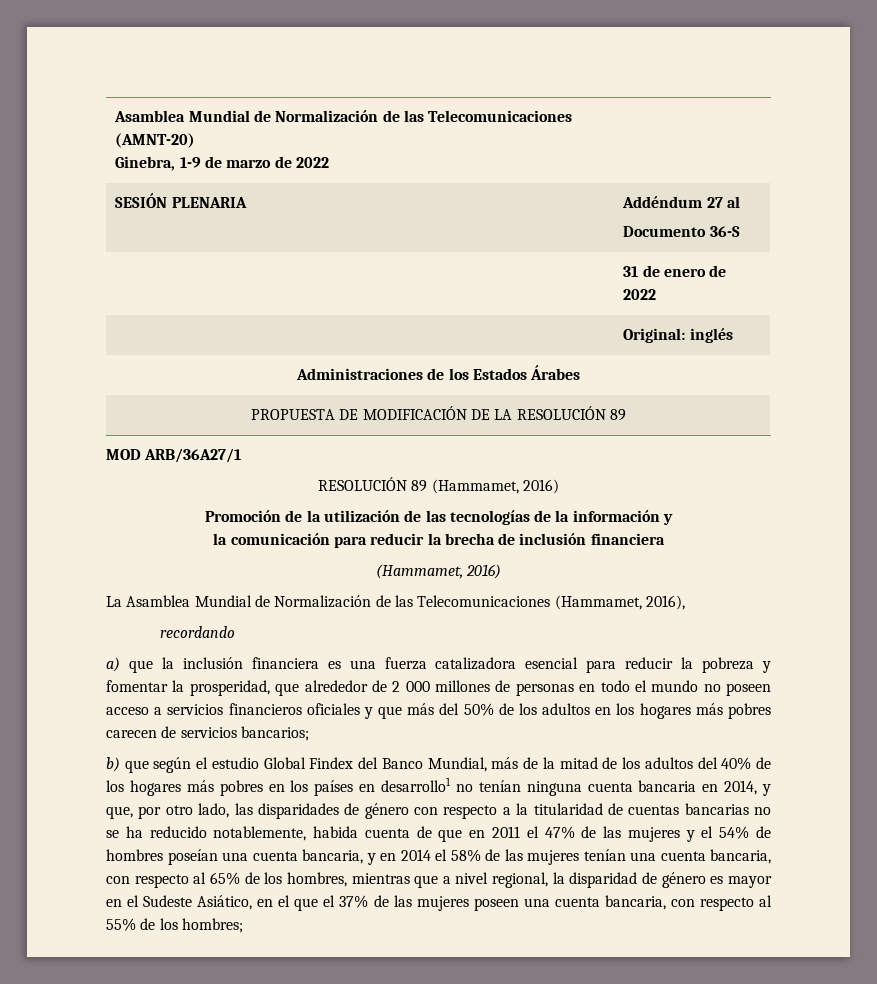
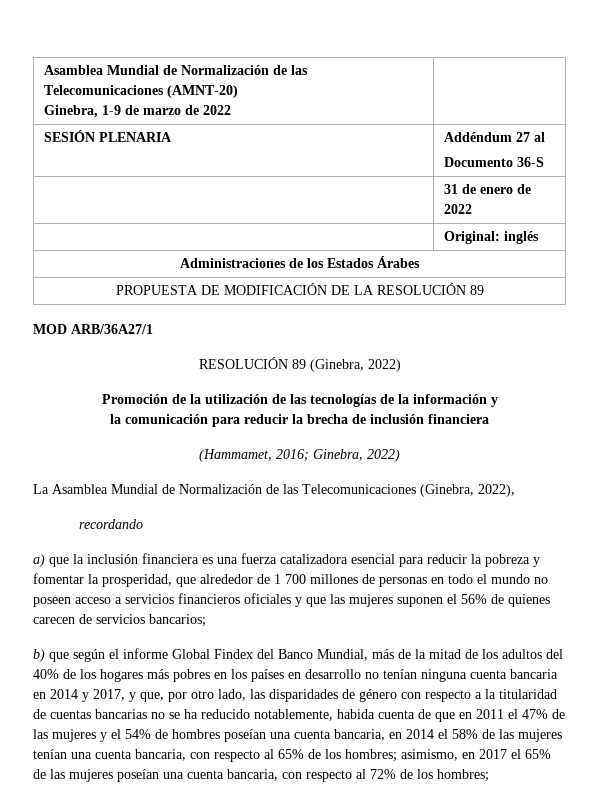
- RESOLUCIÓN 89 (Hammamet, 2016)
+ RESOLUCIÓN 89 (Ginebra, 2022)
  la comunicación para reducir la brecha de inclusión financiera
- (Hammamet, 2016)
+ (Hammamet, 2016; Ginebra, 2022)
- La Asamblea Mundial de Normalización de las Telecomunicaciones (Hammamet, 2016),
+ La Asamblea Mundial de Normalización de las Telecomunicaciones (Ginebra, 2022),
- a) que la inclusión financiera es una fuerza catalizadora esencial para reducir la pobreza y fomentar la prosperidad, que alrededor de 2 000 millones de personas en todo el mundo no poseen acceso a servicios financieros oficiales y que más del 50% de los adultos en los hogares más pobres carecen de servicios bancarios;
+ a) que la inclusión financiera es una fuerza catalizadora esencial para reducir la pobreza y fomentar la prosperidad, que alrededor de 1 700 millones de personas en todo el mundo no poseen acceso a servicios financieros oficiales y que las mujeres suponen el 56% de quienes carecen de servicios bancarios;
- b) que según el estudio Global Findex del Banco Mundial, más de la mitad de los adultos del 40% de los hogares más pobres en los países en desarrollo1 no tenían ninguna cuenta bancaria en 2014, y que, por otro lado, las disparidades de género con respecto a la titularidad de cuentas bancarias no se ha reducido notablemente, habida cuenta de que en 2011 el 47% de las mujeres y el 54% de hombres poseían una cuenta bancaria, y en 2014 el 58% de las mujeres tenían una cuenta bancaria, con respecto al 65% de los hombres, mientras que a nivel regional, la disparidad de género es mayor en el Sudeste Asiático, en el que el 37% de las mujeres poseen una cuenta bancaria, con respecto al 55% de los hombres;
+ b) que según el informe Global Findex del Banco Mundial, más de la mitad de los adultos del 40% de los hogares más pobres en los países en desarrollo no tenían ninguna cuenta bancaria en 2014 y 2017, y que, por otro lado, las disparidades de género con respecto a la titularidad de cuentas bancarias no se ha reducido notablemente, habida cuenta de que en 2011 el 47% de las mujeres y el 54% de hombres poseían una cuenta bancaria, en 2014 el 58% de las mujeres tenían una cuenta bancaria, con respecto al 65% de los hombres; asimismo, en 2017 el 65% de las mujeres poseían una cuenta bancaria, con respecto al 72% de los hombres;

